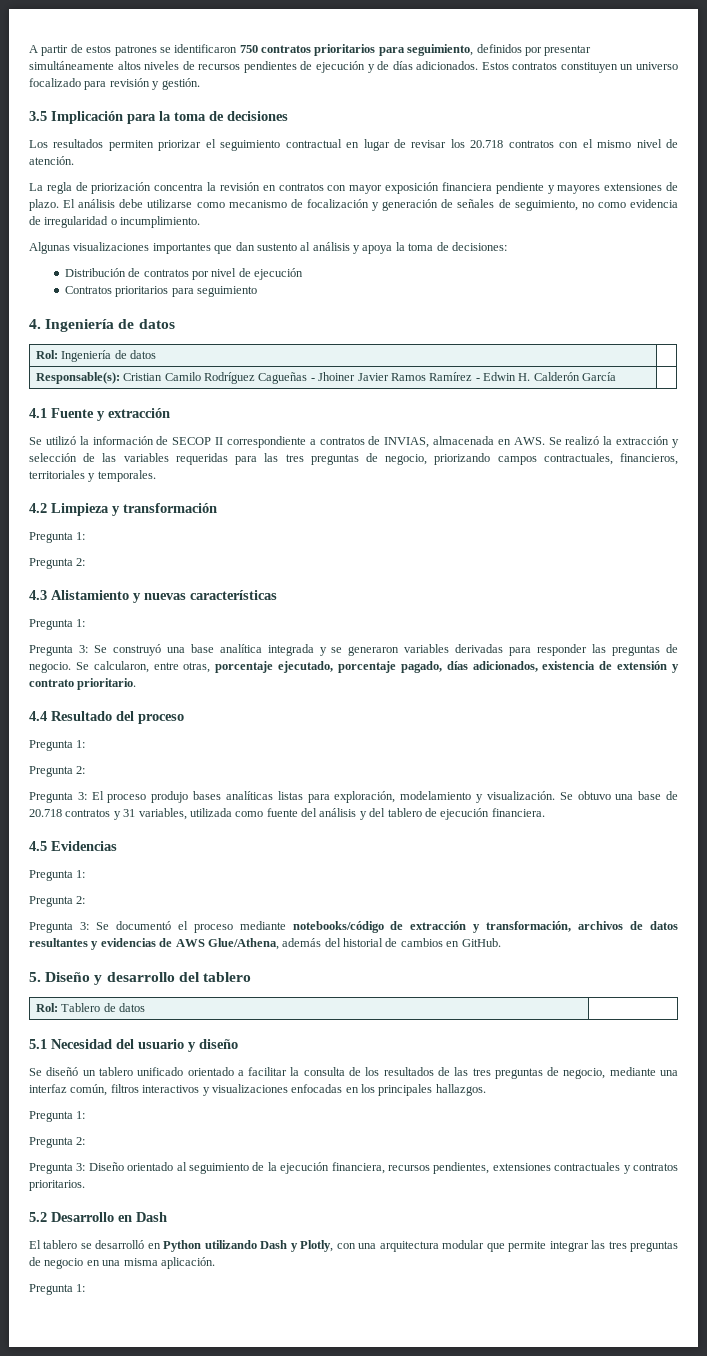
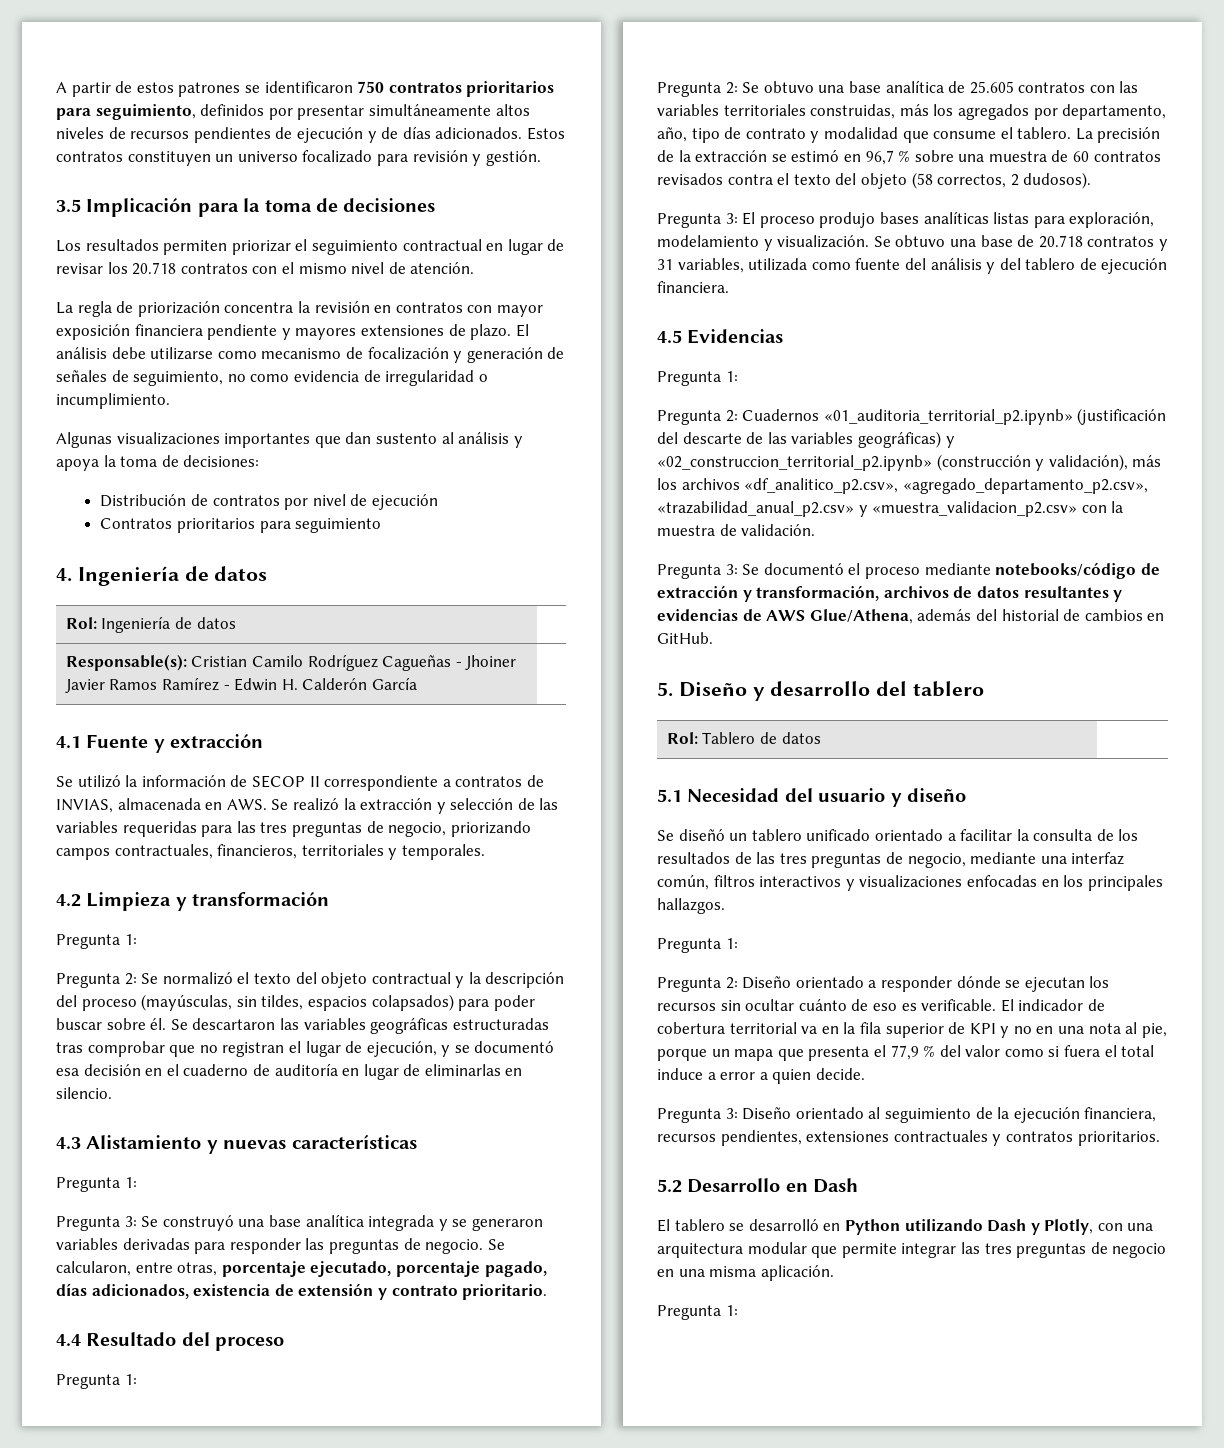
  4.2 Limpieza y transformación
  Pregunta 1:
- Pregunta 2:
+ Pregunta 2: Se normalizó el texto del objeto contractual y la descripción del proceso (mayúsculas, sin tildes, espacios colapsados) para poder buscar sobre él. Se descartaron las variables geográficas estructuradas tras comprobar que no registran el lugar de ejecución, y se documentó esa decisión en el cuaderno de auditoría en lugar de eliminarlas en silencio.
  4.4 Resultado del proceso
  Pregunta 1:
- Pregunta 2:
+ Pregunta 2: Se obtuvo una base analítica de 25.605 contratos con las variables territoriales construidas, más los agregados por departamento, año, tipo de contrato y modalidad que consume el tablero. La precisión de la extracción se estimó en 96,7 % sobre una muestra de 60 contratos revisados contra el texto del objeto (58 correctos, 2 dudosos).
  4.5 Evidencias
  Pregunta 1:
- Pregunta 2:
+ Pregunta 2: Cuadernos «01_auditoria_territorial_p2.ipynb» (justificación del descarte de las variables geográficas) y «02_construccion_territorial_p2.ipynb» (construcción y validación), más los archivos «df_analitico_p2.csv», «agregado_departamento_p2.csv», «trazabilidad_anual_p2.csv» y «muestra_validacion_p2.csv» con la muestra de validación.
  Se diseñó un tablero unificado orientado a facilitar la consulta de los resultados de las tres preguntas de negocio, mediante una interfaz común, filtros interactivos y visualizaciones enfocadas en los principales hallazgos.
  Pregunta 1:
- Pregunta 2:
+ Pregunta 2: Diseño orientado a responder dónde se ejecutan los recursos sin ocultar cuánto de eso es verificable. El indicador de cobertura territorial va en la fila superior de KPI y no en una nota al pie, porque un mapa que presenta el 77,9 % del valor como si fuera el total induce a error a quien decide.

